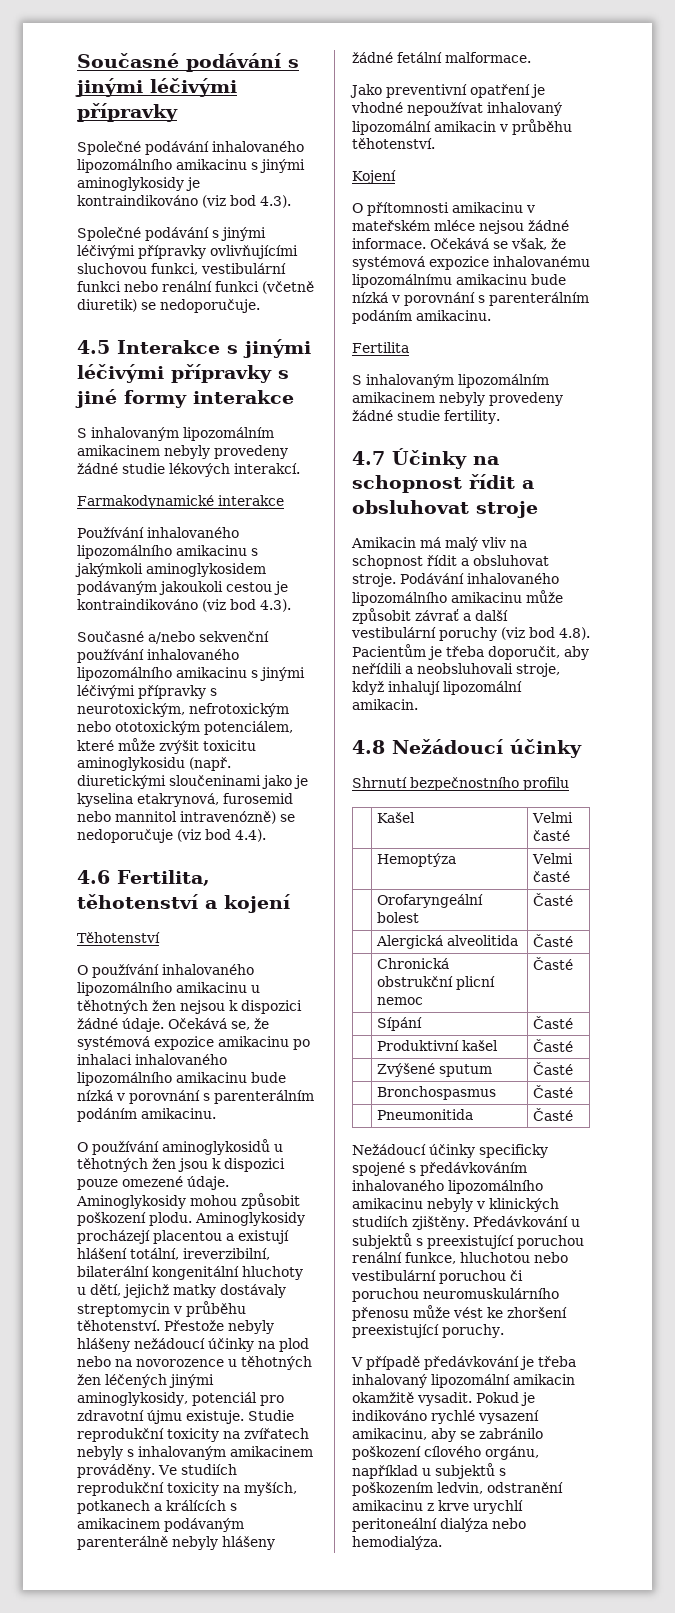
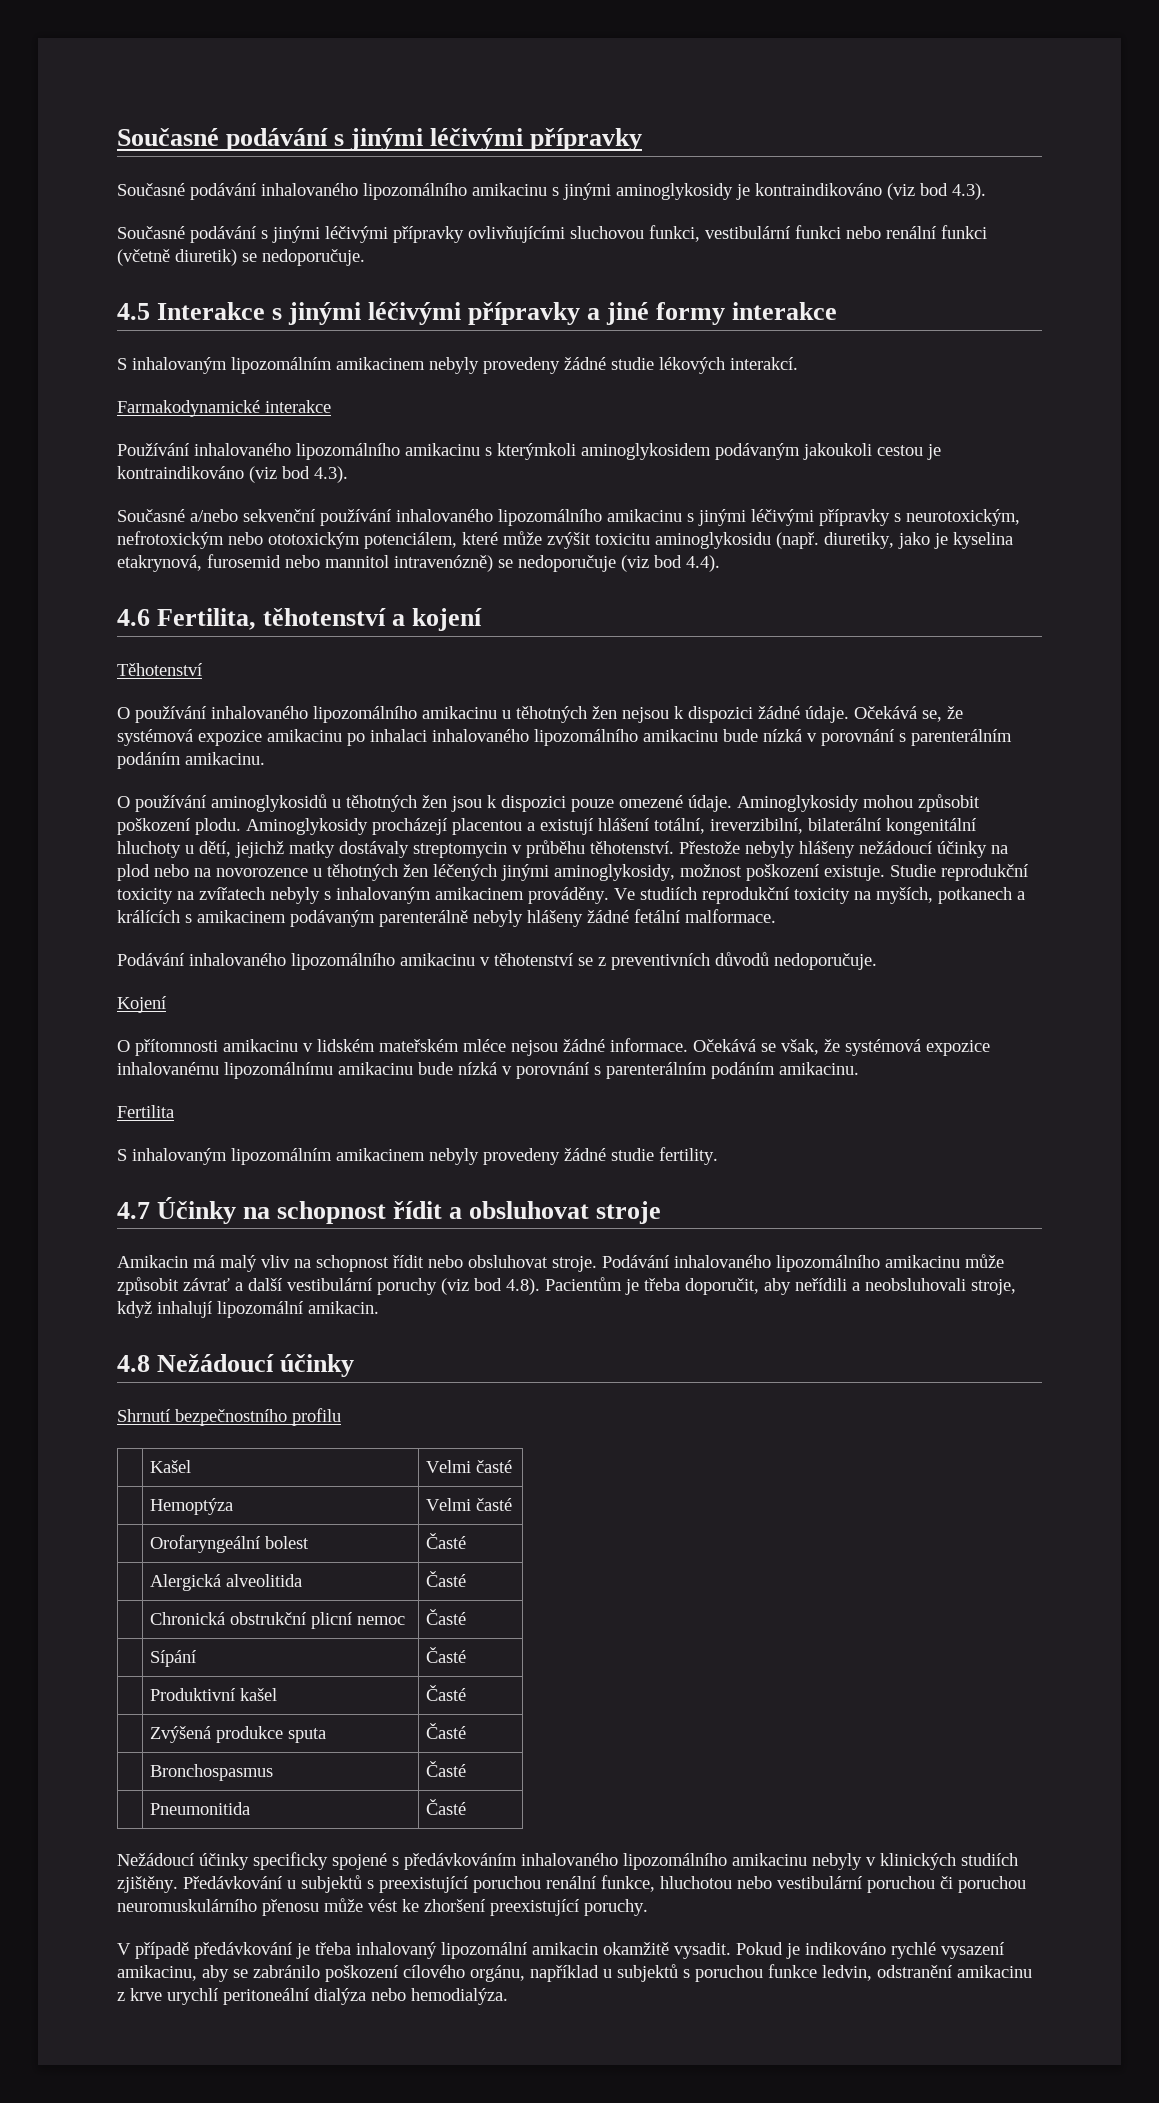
- Společné podávání inhalovaného lipozomálního amikacinu s jinými aminoglykosidy je kontraindikováno (viz bod 4.3).
+ Současné podávání inhalovaného lipozomálního amikacinu s jinými aminoglykosidy je kontraindikováno (viz bod 4.3).
- Společné podávání s jinými léčivými přípravky ovlivňujícími sluchovou funkci, vestibulární funkci nebo renální funkci (včetně diuretik) se nedoporučuje.
+ Současné podávání s jinými léčivými přípravky ovlivňujícími sluchovou funkci, vestibulární funkci nebo renální funkci (včetně diuretik) se nedoporučuje.
- 4.5 Interakce s jinými léčivými přípravky s jiné formy interakce
+ 4.5 Interakce s jinými léčivými přípravky a jiné formy interakce
- Používání inhalovaného lipozomálního amikacinu s jakýmkoli aminoglykosidem podávaným jakoukoli cestou je kontraindikováno (viz bod 4.3).
+ Používání inhalovaného lipozomálního amikacinu s kterýmkoli aminoglykosidem podávaným jakoukoli cestou je kontraindikováno (viz bod 4.3).
- Současné a/nebo sekvenční používání inhalovaného lipozomálního amikacinu s jinými léčivými přípravky s neurotoxickým, nefrotoxickým nebo ototoxickým potenciálem, které může zvýšit toxicitu aminoglykosidu (např. diuretickými sloučeninami jako je kyselina etakrynová, furosemid nebo mannitol intravenózně) se nedoporučuje (viz bod 4.4).
+ Současné a/nebo sekvenční používání inhalovaného lipozomálního amikacinu s jinými léčivými přípravky s neurotoxickým, nefrotoxickým nebo ototoxickým potenciálem, které může zvýšit toxicitu aminoglykosidu (např. diuretiky, jako je kyselina etakrynová, furosemid nebo mannitol intravenózně) se nedoporučuje (viz bod 4.4).
- Přestože nebyly hlášeny nežádoucí účinky na plod nebo na novorozence u těhotných žen léčených jinými aminoglykosidy, potenciál pro zdravotní újmu existuje.
+ Přestože nebyly hlášeny nežádoucí účinky na plod nebo na novorozence u těhotných žen léčených jinými aminoglykosidy, možnost poškození existuje.
- Jako preventivní opatření je vhodné nepoužívat inhalovaný lipozomální amikacin v průběhu těhotenství.
+ Podávání inhalovaného lipozomálního amikacinu v těhotenství se z preventivních důvodů nedoporučuje.
- O přítomnosti amikacinu v mateřském mléce nejsou žádné informace.
+ O přítomnosti amikacinu v lidském mateřském mléce nejsou žádné informace.
- Amikacin má malý vliv na schopnost řídit a obsluhovat stroje.
+ Amikacin má malý vliv na schopnost řídit nebo obsluhovat stroje.
- | Zvýšené sputum | Časté
+ | Zvýšená produkce sputa | Časté
- Pokud je indikováno rychlé vysazení amikacinu, aby se zabránilo poškození cílového orgánu, například u subjektů s poškozením ledvin, odstranění amikacinu z krve urychlí peritoneální dialýza nebo hemodialýza.
+ Pokud je indikováno rychlé vysazení amikacinu, aby se zabránilo poškození cílového orgánu, například u subjektů s poruchou funkce ledvin, odstranění amikacinu z krve urychlí peritoneální dialýza nebo hemodialýza.

